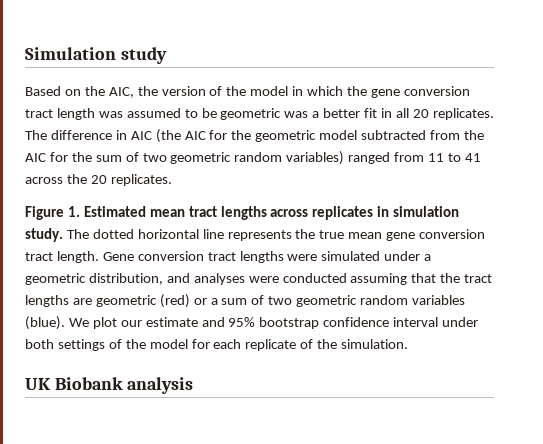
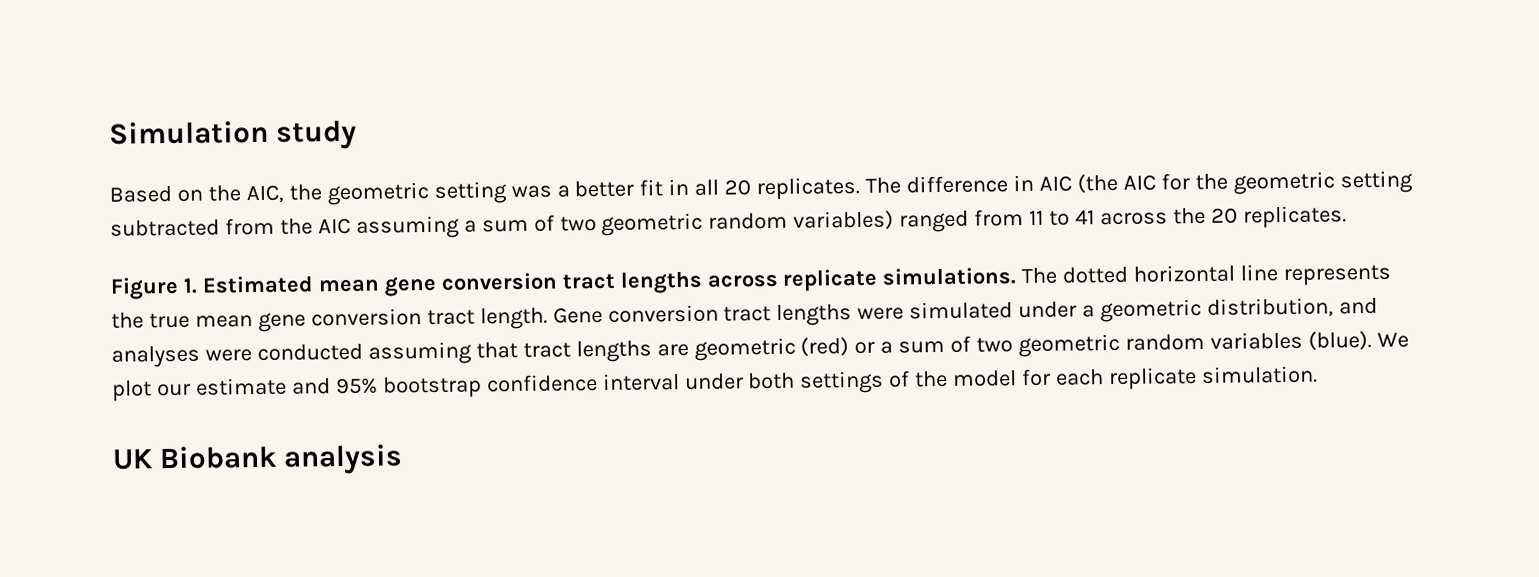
- Based on the AIC, the version of the model in which the gene conversion tract length was assumed to be geometric was a better fit in all 20 replicates.
+ Based on the AIC, the geometric setting was a better fit in all 20 replicates.
- The difference in AIC (the AIC for the geometric model subtracted from the AIC for the sum of two geometric random variables) ranged from 11 to 41 across the 20 replicates.
+ The difference in AIC (the AIC for the geometric setting subtracted from the AIC assuming a sum of two geometric random variables) ranged from 11 to 41 across the 20 replicates.
- Figure 1. Estimated mean tract lengths across replicates in simulation study.
+ Figure 1. Estimated mean gene conversion tract lengths across replicate simulations.
- Gene conversion tract lengths were simulated under a geometric distribution, and analyses were conducted assuming that the tract lengths are geometric (red) or a sum of two geometric random variables (blue).
+ Gene conversion tract lengths were simulated under a geometric distribution, and analyses were conducted assuming that tract lengths are geometric (red) or a sum of two geometric random variables (blue).
- We plot our estimate and 95% bootstrap confidence interval under both settings of the model for each replicate of the simulation.
+ We plot our estimate and 95% bootstrap confidence interval under both settings of the model for each replicate simulation.

